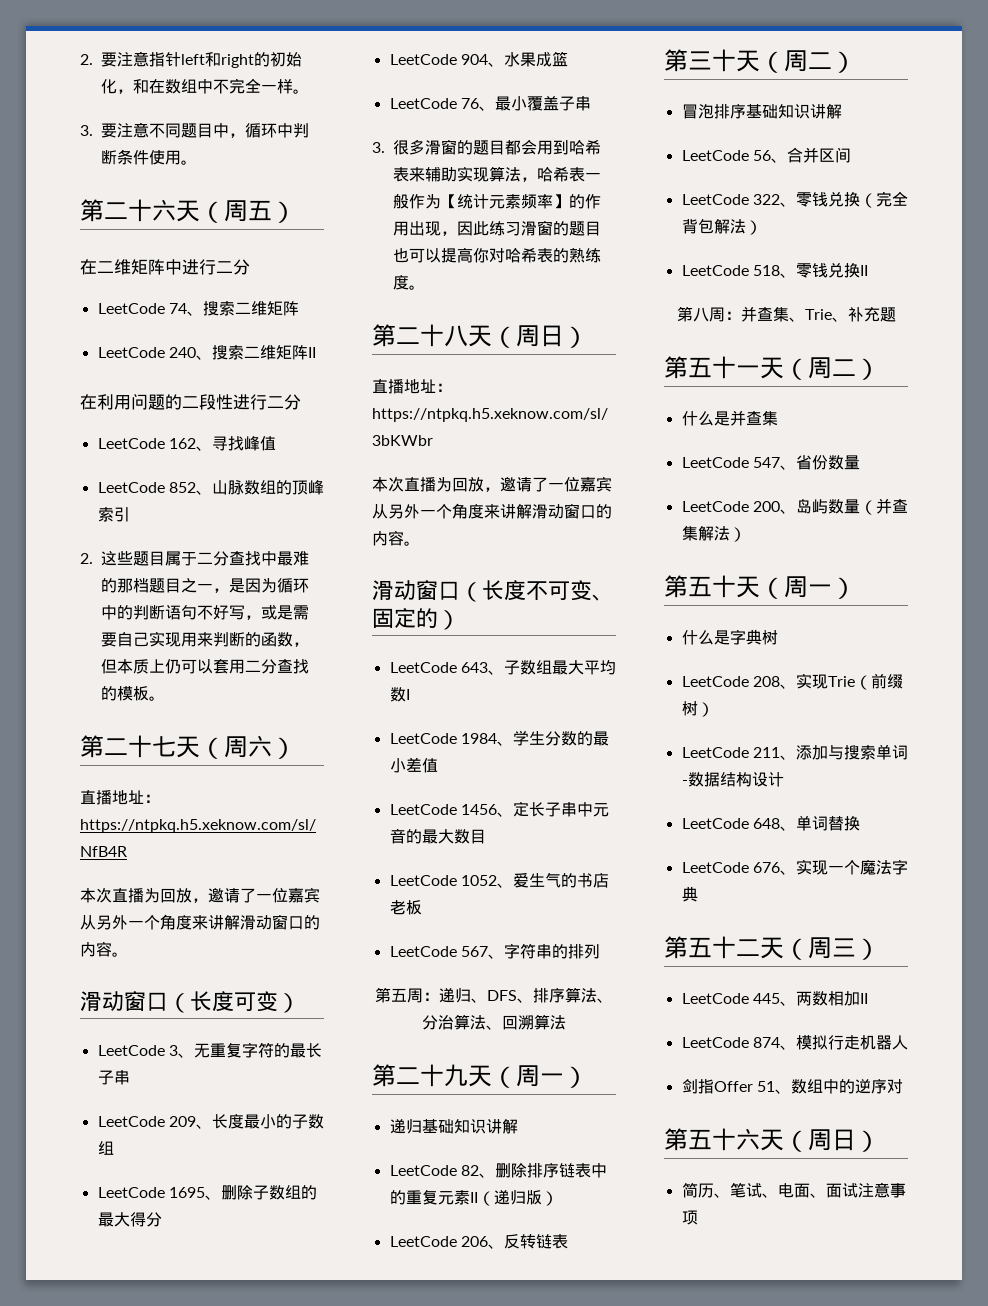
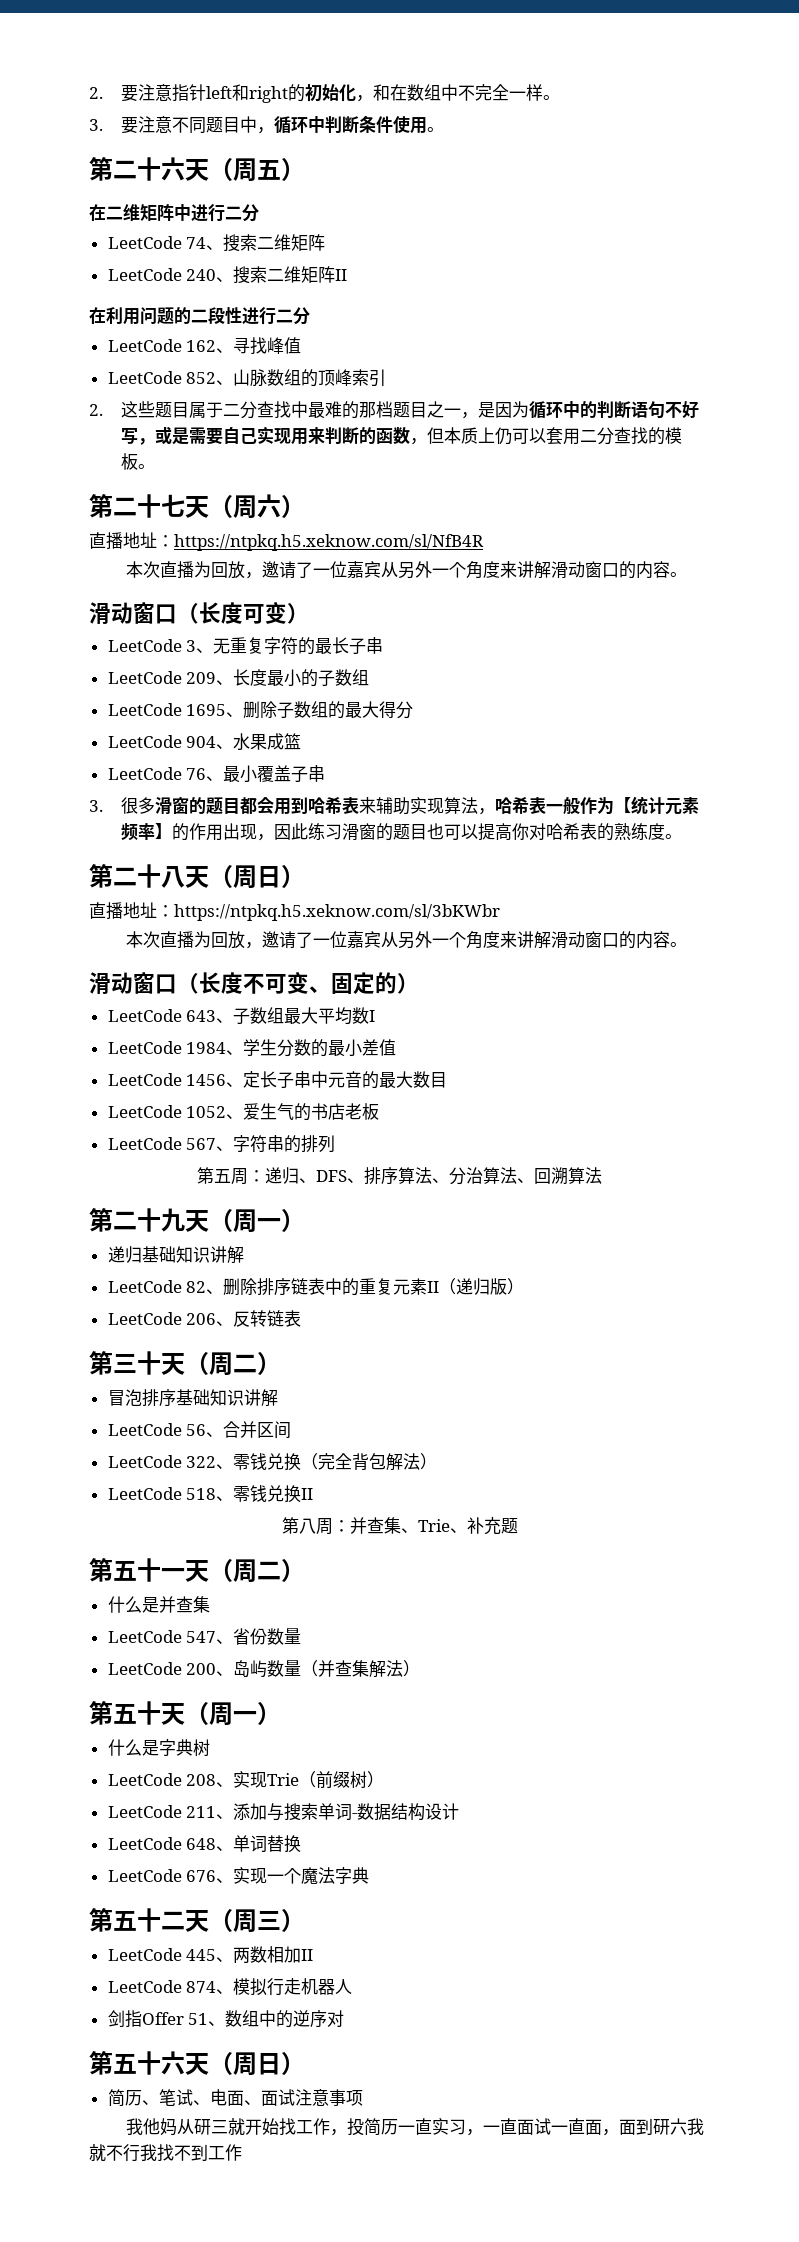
+ 我他妈从研三就开始找工作，投简历一直实习，一直面试一直面，面到研六我就不行我找不到工作

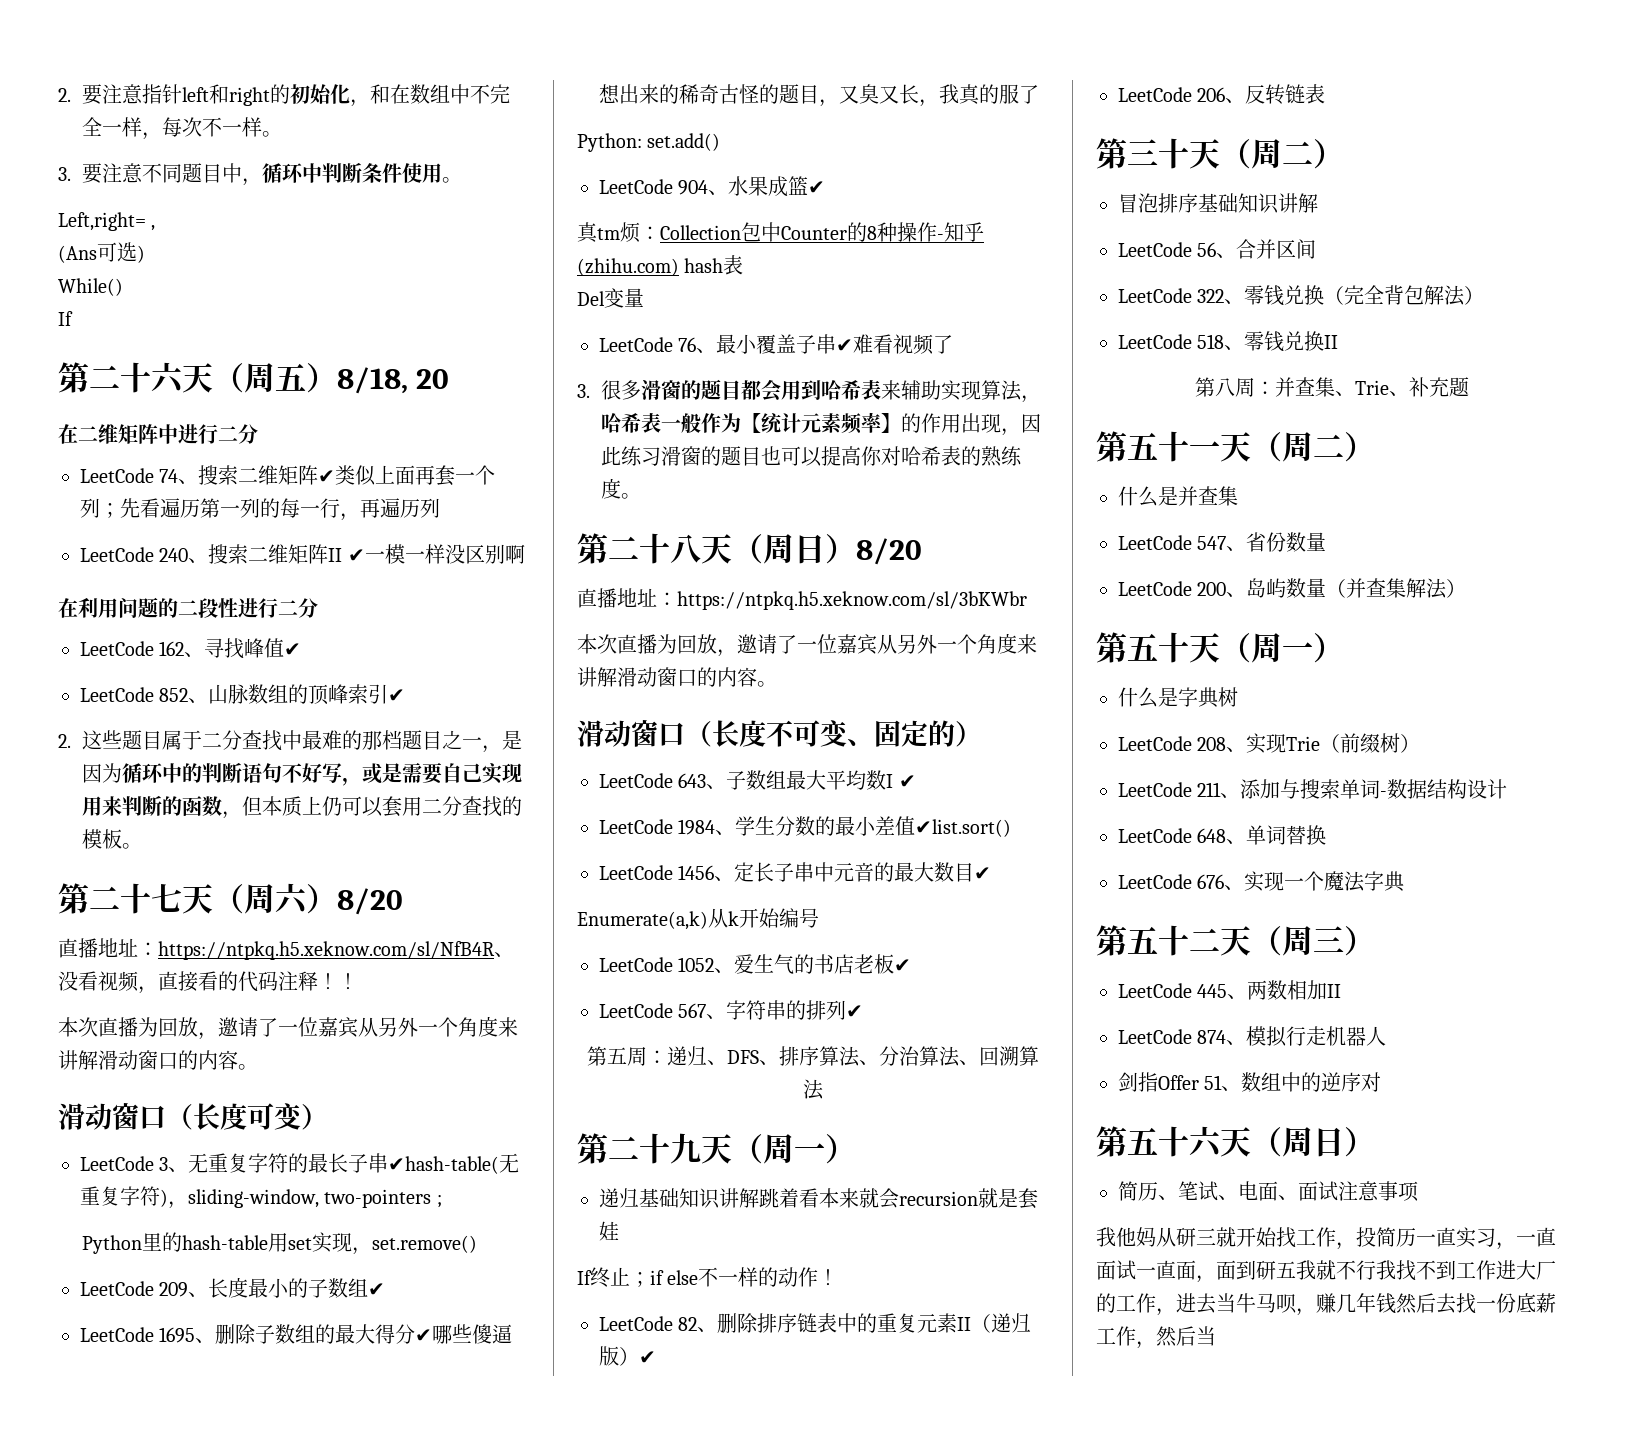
- 2.要注意指针left和right的初始化，和在数组中不完全一样。
+ 2.要注意指针left和right的初始化，和在数组中不完全一样，每次不一样。
+ Left,right= ,
+ (Ans可选)
+ While()
+ If
- 第二十六天（周五）
+ 第二十六天（周五）8/18, 20
- LeetCode 74、搜索二维矩阵
+ LeetCode 74、搜索二维矩阵✔类似上面再套一个列；先看遍历第一列的每一行，再遍历列
- LeetCode 240、搜索二维矩阵II
+ LeetCode 240、搜索二维矩阵II ✔一模一样没区别啊
- LeetCode 162、寻找峰值
+ LeetCode 162、寻找峰值✔
- LeetCode 852、山脉数组的顶峰索引
+ LeetCode 852、山脉数组的顶峰索引✔
- 第二十七天（周六）
+ 第二十七天（周六）8/20
- 直播地址：https://ntpkq.h5.xeknow.com/sl/NfB4R
+ 直播地址：https://ntpkq.h5.xeknow.com/sl/NfB4R、没看视频，直接看的代码注释！！
- LeetCode 3、无重复字符的最长子串
+ LeetCode 3、无重复字符的最长子串✔hash-table(无重复字符)，sliding-window, two-pointers ;
+ Python里的hash-table用set实现，set.remove()
- LeetCode 209、长度最小的子数组
+ LeetCode 209、长度最小的子数组✔
- LeetCode 1695、删除子数组的最大得分
+ LeetCode 1695、删除子数组的最大得分✔哪些傻逼想出来的稀奇古怪的题目，又臭又长，我真的服了
+ Python: set.add()
- LeetCode 904、水果成篮
+ LeetCode 904、水果成篮✔
+ 真tm烦：Collection包中Counter的8种操作-知乎(zhihu.com) hash表
+ Del变量
- LeetCode 76、最小覆盖子串
+ LeetCode 76、最小覆盖子串✔难看视频了
- 第二十八天（周日）
+ 第二十八天（周日）8/20
- LeetCode 643、子数组最大平均数I
+ LeetCode 643、子数组最大平均数I ✔
- LeetCode 1984、学生分数的最小差值
+ LeetCode 1984、学生分数的最小差值✔list.sort()
- LeetCode 1456、定长子串中元音的最大数目
+ LeetCode 1456、定长子串中元音的最大数目✔
+ Enumerate(a,k)从k开始编号
- LeetCode 1052、爱生气的书店老板
+ LeetCode 1052、爱生气的书店老板✔
- LeetCode 567、字符串的排列
+ LeetCode 567、字符串的排列✔
- 递归基础知识讲解
+ 递归基础知识讲解跳着看本来就会recursion就是套娃
+ If终止；if else不一样的动作！
- LeetCode 82、删除排序链表中的重复元素II（递归版）
+ LeetCode 82、删除排序链表中的重复元素II（递归版）✔
- 我他妈从研三就开始找工作，投简历一直实习，一直面试一直面，面到研六我就不行我找不到工作
+ 我他妈从研三就开始找工作，投简历一直实习，一直面试一直面，面到研五我就不行我找不到工作进大厂的工作，进去当牛马呗，赚几年钱然后去找一份底薪工作，然后当

